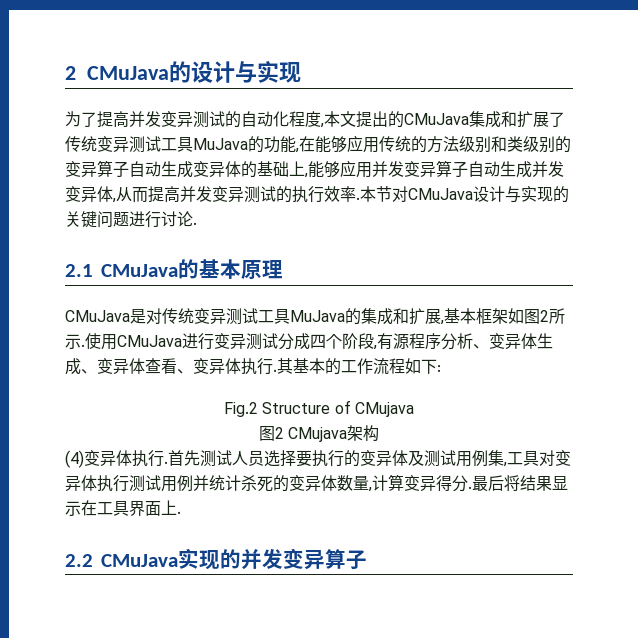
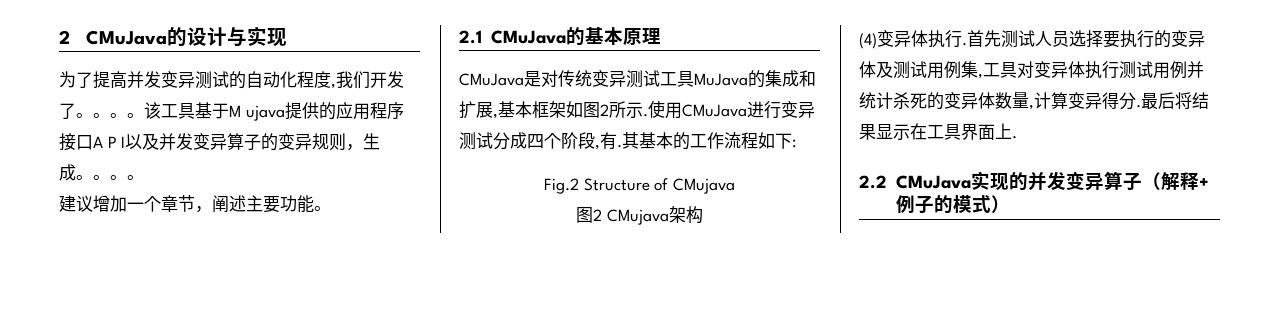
- 为了提高并发变异测试的自动化程度,本文提出的CMuJava集成和扩展了传统变异测试工具MuJava的功能,在能够应用传统的方法级别和类级别的变异算子自动生成变异体的基础上,能够应用并发变异算子自动生成并发变异体,从而提高并发变异测试的执行效率.本节对CMuJava设计与实现的关键问题进行讨论.
+ 为了提高并发变异测试的自动化程度,我们开发了。。。。该工具基于M ujava提供的应用程序接口A P I以及并发变异算子的变异规则，生成。。。。
+ 建议增加一个章节，阐述主要功能。
- 使用CMuJava进行变异测试分成四个阶段,有源程序分析、变异体生成、变异体查看、变异体执行.
+ 使用CMuJava进行变异测试分成四个阶段,有.
- 2.2 CMuJava实现的并发变异算子
+ 2.2 CMuJava实现的并发变异算子（解释+例子的模式）

